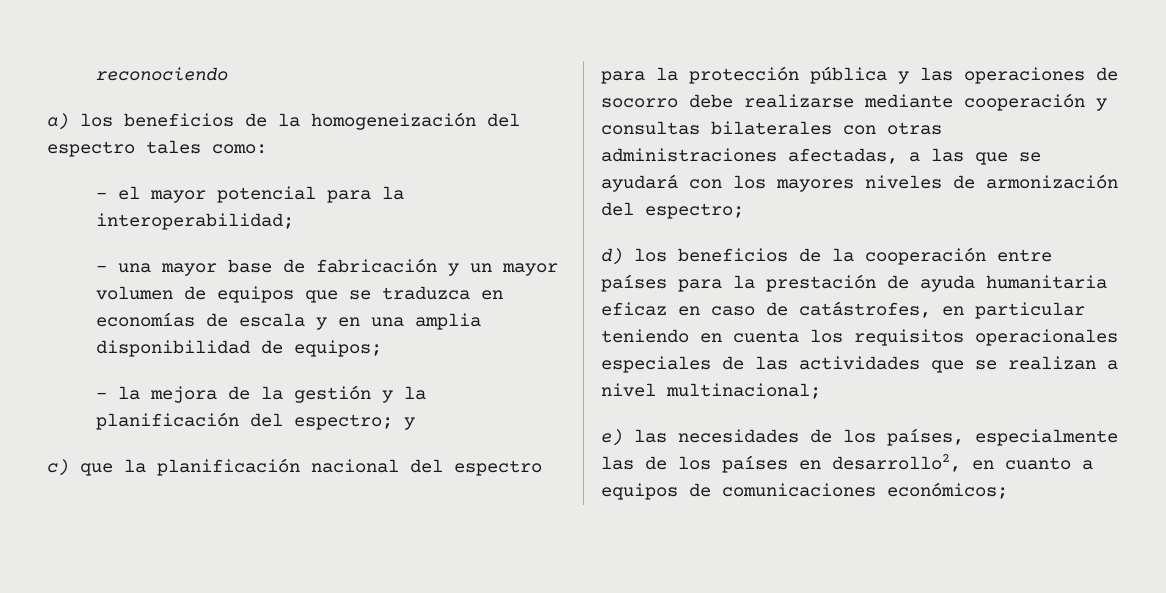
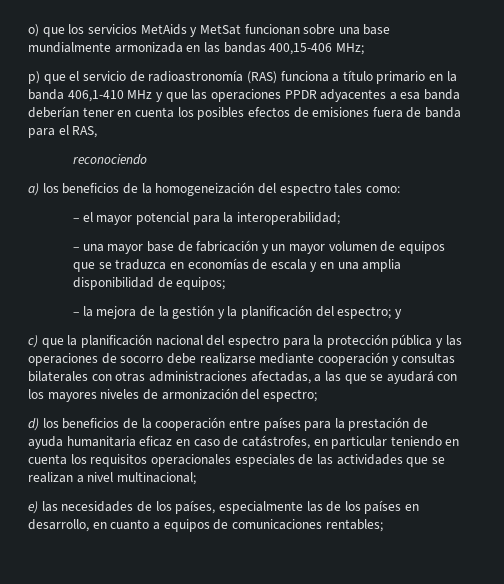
+ o) que los servicios MetAids y MetSat funcionan sobre una base mundialmente armonizada en las bandas 400,15-406 MHz;
+ p) que el servicio de radioastronomía (RAS) funciona a título primario en la banda 406,1-410 MHz y que las operaciones PPDR adyacentes a esa banda deberían tener en cuenta los posibles efectos de emisiones fuera de banda para el RAS,
- e) las necesidades de los países, especialmente las de los países en desarrollo2, en cuanto a equipos de comunicaciones económicos;
+ e) las necesidades de los países, especialmente las de los países en desarrollo, en cuanto a equipos de comunicaciones rentables;

